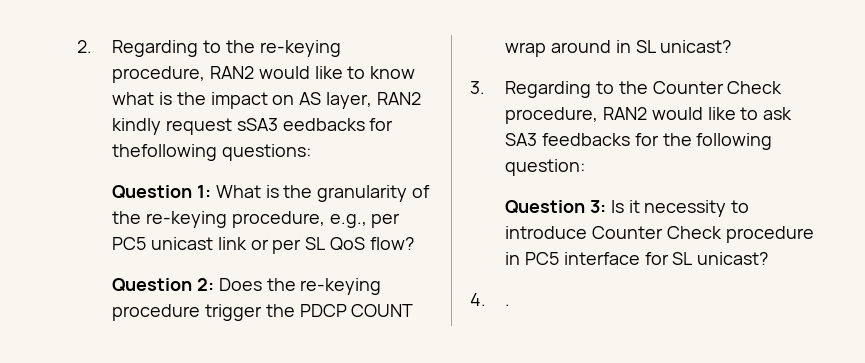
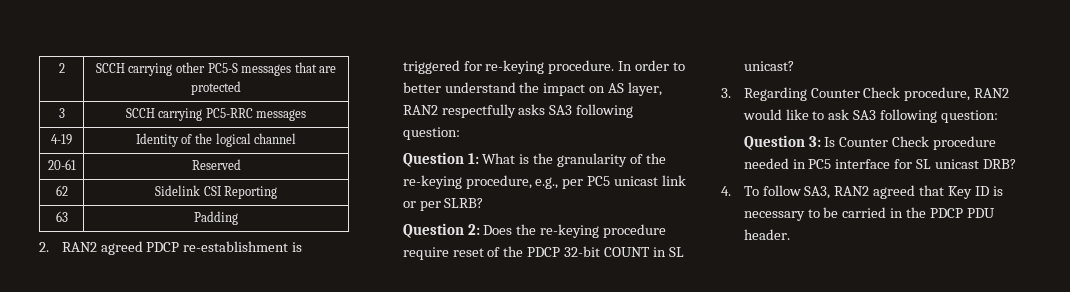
- 2. Regarding to the re-keying procedure, RAN2 would like to know what is the impact on AS layer, RAN2 kindly request sSA3 eedbacks for thefollowing questions:
+ 2 | SCCH carrying other PC5-S messages that are protected
+ 3 | SCCH carrying PC5-RRC messages
+ 4-19 | Identity of the logical channel
+ 20-61 | Reserved
+ 62 | Sidelink CSI Reporting
+ 63 | Padding
+ 2. RAN2 agreed PDCP re-establishment is triggered for re-keying procedure. In order to better understand the impact on AS layer, RAN2 respectfully asks SA3 following question:
- Question 1: What is the granularity of the re-keying procedure, e.g., per PC5 unicast link or per SL QoS flow?
+ Question 1: What is the granularity of the re-keying procedure, e.g., per PC5 unicast link or per SLRB?
- Question 2: Does the re-keying procedure trigger the PDCP COUNT wrap around in SL unicast?
+ Question 2: Does the re-keying procedure require reset of the PDCP 32-bit COUNT in SL unicast?
- 3. Regarding to the Counter Check procedure, RAN2 would like to ask SA3 feedbacks for the following question:
+ 3. Regarding Counter Check procedure, RAN2 would like to ask SA3 following question:
- Question 3: Is it necessity to introduce Counter Check procedure in PC5 interface for SL unicast?
+ Question 3: Is Counter Check procedure needed in PC5 interface for SL unicast DRB?
- 4. .
+ 4. To follow SA3, RAN2 agreed that Key ID is necessary to be carried in the PDCP PDU header.

